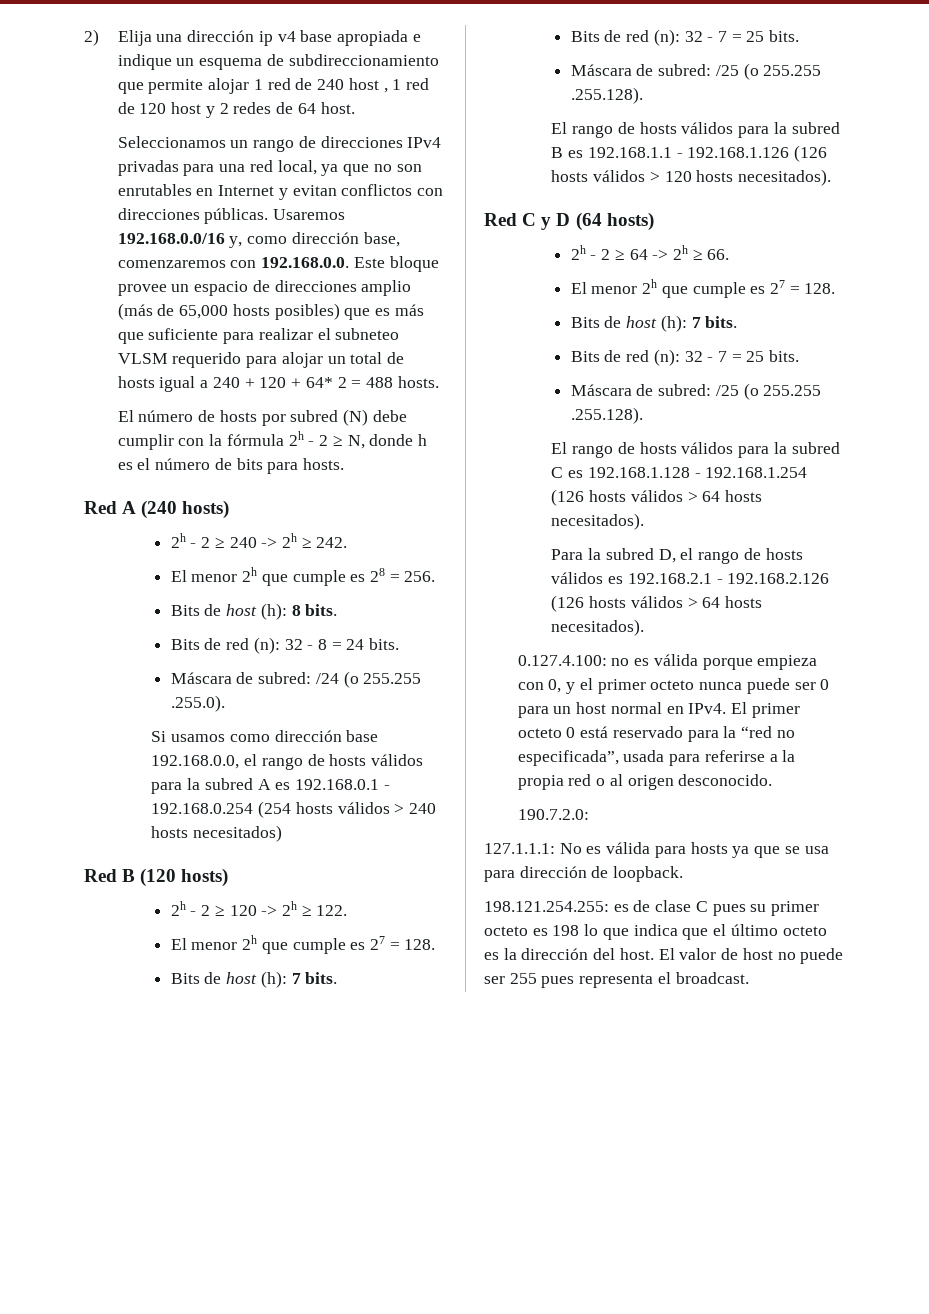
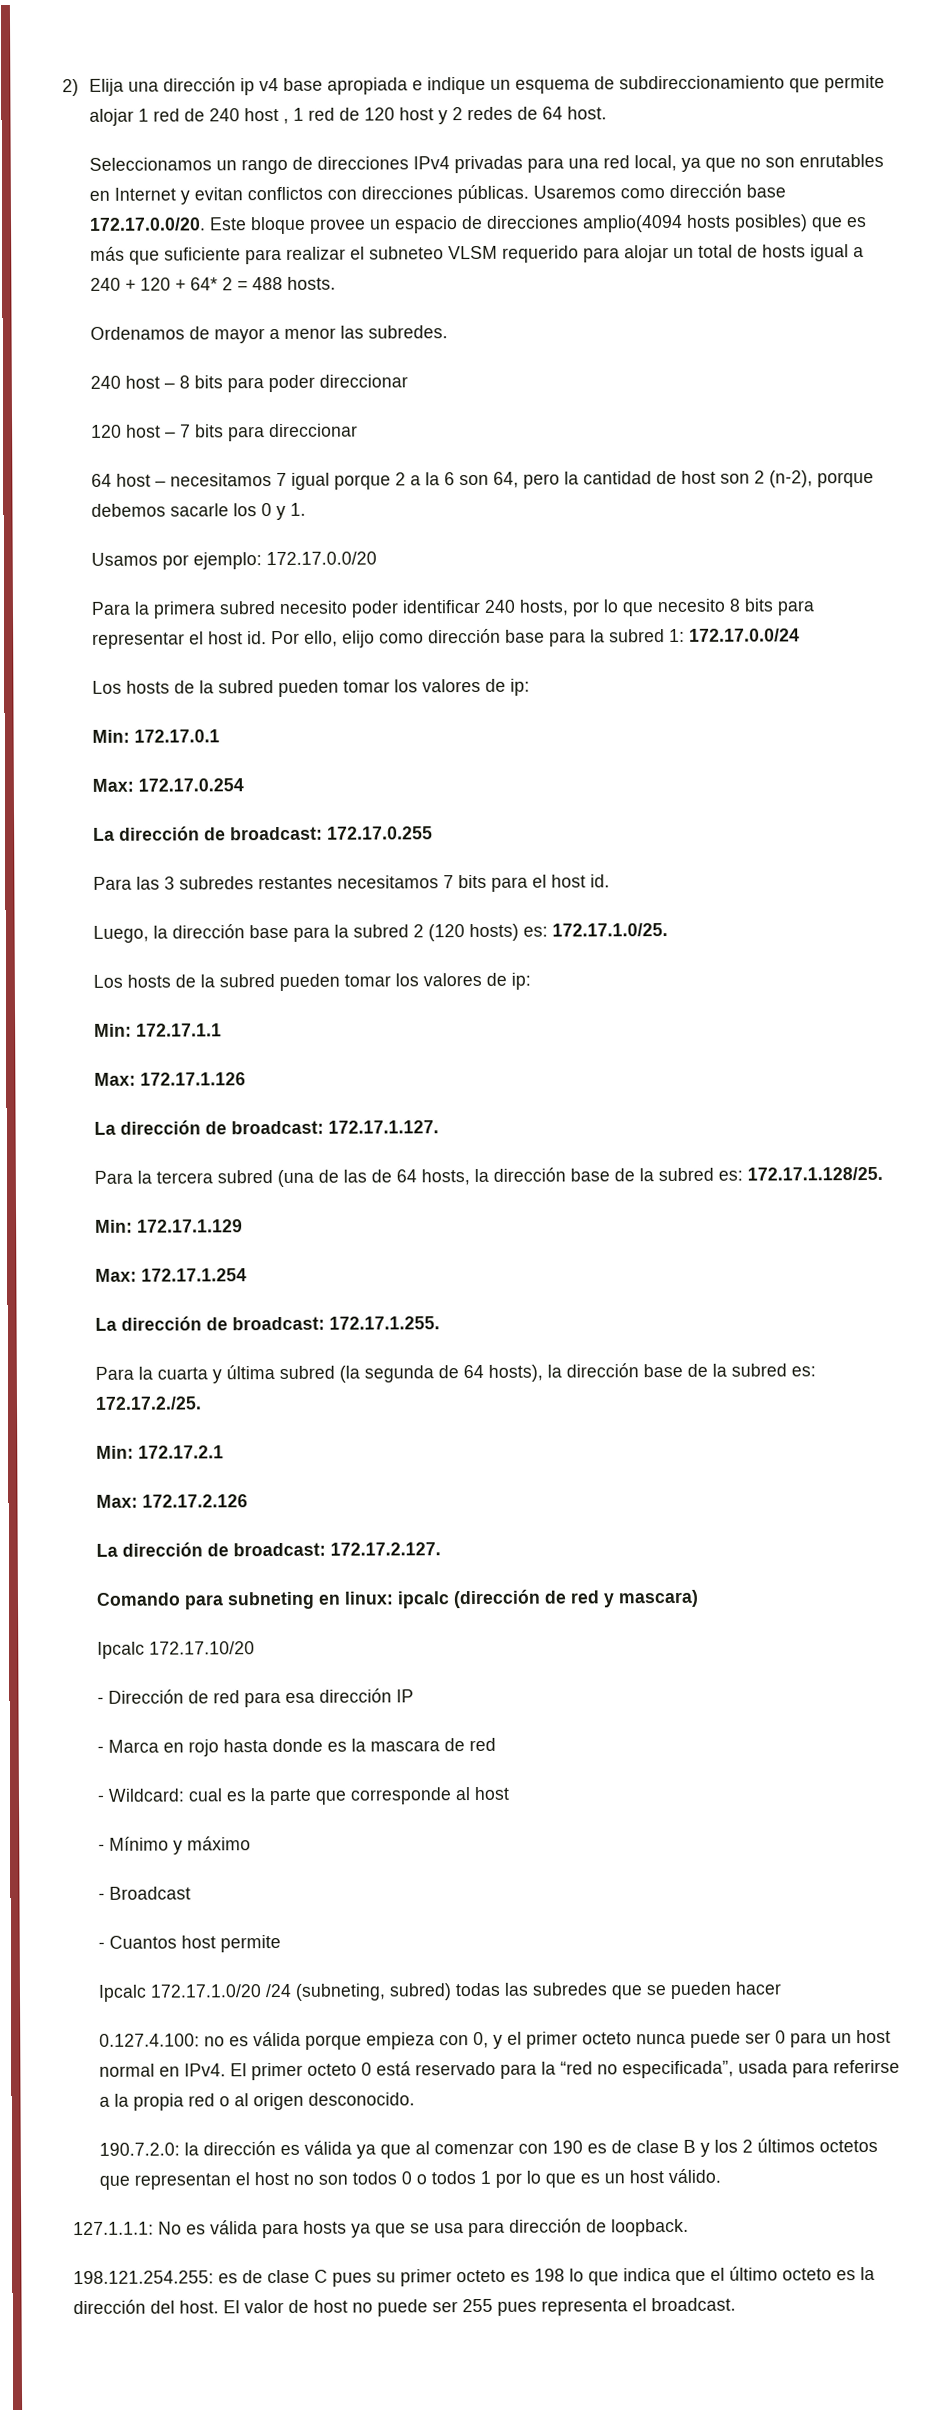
- Usaremos 192.168.0.0/16 y, como dirección base, comenzaremos con 192.168.0.0. Este bloque provee un espacio de direcciones amplio (más de 65,000 hosts posibles) que es más que suficiente para realizar el subneteo VLSM requerido para alojar un total de hosts igual a 240 + 120 + 64* 2 = 488 hosts.
+ Usaremos como dirección base 172.17.0.0/20. Este bloque provee un espacio de direcciones amplio(4094 hosts posibles) que es más que suficiente para realizar el subneteo VLSM requerido para alojar un total de hosts igual a 240 + 120 + 64* 2 = 488 hosts.
- El número de hosts por subred (N) debe cumplir con la fórmula 2h - 2 ≥ N, donde h es el número de bits para hosts.
- Red A (240 hosts)
- 2h - 2 ≥ 240 -> 2h ≥ 242.
- El menor 2h que cumple es 28 = 256.
- Bits de host (h): 8 bits.
- Bits de red (n): 32 - 8 = 24 bits.
- Máscara de subred: /24 (o 255.255 .255.0).
- Si usamos como dirección base 192.168.0.0, el rango de hosts válidos para la subred A es 192.168.0.1 - 192.168.0.254 (254 hosts válidos > 240 hosts necesitados)
- Red B (120 hosts)
- 2h - 2 ≥ 120 -> 2h ≥ 122.
- El menor 2h que cumple es 27 = 128.
- Bits de host (h): 7 bits.
- Bits de red (n): 32 - 7 = 25 bits.
- Máscara de subred: /25 (o 255.255 .255.128).
- El rango de hosts válidos para la subred B es 192.168.1.1 - 192.168.1.126 (126 hosts válidos > 120 hosts necesitados).
- Red C y D (64 hosts)
- 2h - 2 ≥ 64 -> 2h ≥ 66.
- El menor 2h que cumple es 27 = 128.
- Bits de host (h): 7 bits.
- Bits de red (n): 32 - 7 = 25 bits.
- Máscara de subred: /25 (o 255.255 .255.128).
- El rango de hosts válidos para la subred C es 192.168.1.128 - 192.168.1.254 (126 hosts válidos > 64 hosts necesitados).
- Para la subred D, el rango de hosts válidos es 192.168.2.1 - 192.168.2.126 (126 hosts válidos > 64 hosts necesitados).
+ Ordenamos de mayor a menor las subredes.
+ 240 host – 8 bits para poder direccionar
+ 120 host – 7 bits para direccionar
+ 64 host – necesitamos 7 igual porque 2 a la 6 son 64, pero la cantidad de host son 2 (n-2), porque debemos sacarle los 0 y 1.
+ Usamos por ejemplo: 172.17.0.0/20
+ Para la primera subred necesito poder identificar 240 hosts, por lo que necesito 8 bits para representar el host id. Por ello, elijo como dirección base para la subred 1: 172.17.0.0/24
+ Los hosts de la subred pueden tomar los valores de ip:
+ Min: 172.17.0.1
+ Max: 172.17.0.254
+ La dirección de broadcast: 172.17.0.255
+ Para las 3 subredes restantes necesitamos 7 bits para el host id.
+ Luego, la dirección base para la subred 2 (120 hosts) es: 172.17.1.0/25.
+ Los hosts de la subred pueden tomar los valores de ip:
+ Min: 172.17.1.1
+ Max: 172.17.1.126
+ La dirección de broadcast: 172.17.1.127.
+ Para la tercera subred (una de las de 64 hosts, la dirección base de la subred es: 172.17.1.128/25.
+ Min: 172.17.1.129
+ Max: 172.17.1.254
+ La dirección de broadcast: 172.17.1.255.
+ Para la cuarta y última subred (la segunda de 64 hosts), la dirección base de la subred es: 172.17.2./25.
+ Min: 172.17.2.1
+ Max: 172.17.2.126
+ La dirección de broadcast: 172.17.2.127.
+ Comando para subneting en linux: ipcalc (dirección de red y mascara)
+ Ipcalc 172.17.10/20
+ - Dirección de red para esa dirección IP
+ - Marca en rojo hasta donde es la mascara de red
+ - Wildcard: cual es la parte que corresponde al host
+ - Mínimo y máximo
+ - Broadcast
+ - Cuantos host permite
+ Ipcalc 172.17.1.0/20 /24 (subneting, subred) todas las subredes que se pueden hacer
- 190.7.2.0:
+ 190.7.2.0: la dirección es válida ya que al comenzar con 190 es de clase B y los 2 últimos octetos que representan el host no son todos 0 o todos 1 por lo que es un host válido.

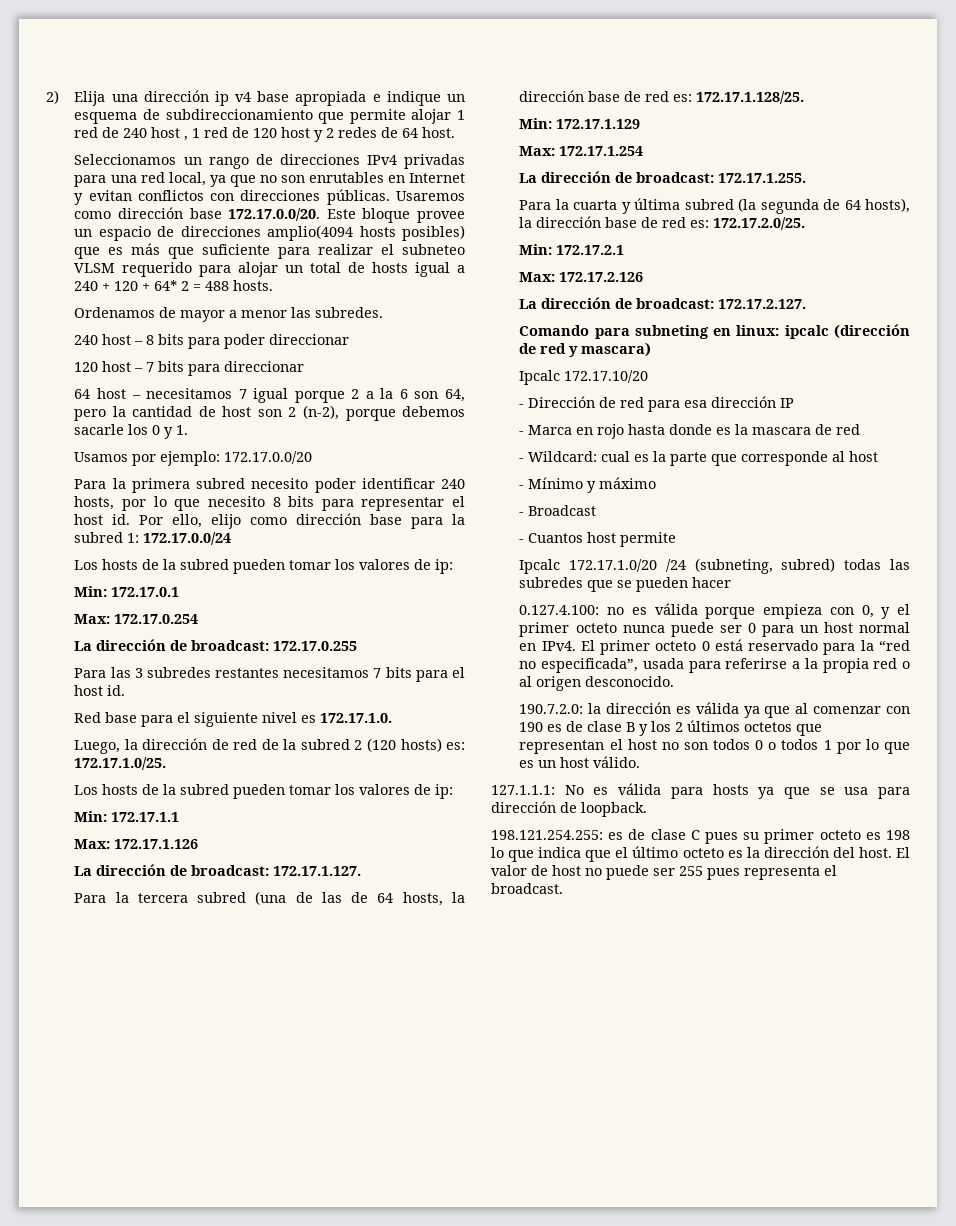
+ Red base para el siguiente nivel es 172.17.1.0.
- Luego, la dirección base para la subred 2 (120 hosts) es: 172.17.1.0/25.
+ Luego, la dirección de red de la subred 2 (120 hosts) es: 172.17.1.0/25.
- Para la tercera subred (una de las de 64 hosts, la dirección base de la subred es: 172.17.1.128/25.
+ Para la tercera subred (una de las de 64 hosts, la dirección base de red es: 172.17.1.128/25.
- Para la cuarta y última subred (la segunda de 64 hosts), la dirección base de la subred es: 172.17.2./25.
+ Para la cuarta y última subred (la segunda de 64 hosts), la dirección base de red es: 172.17.2.0/25.

